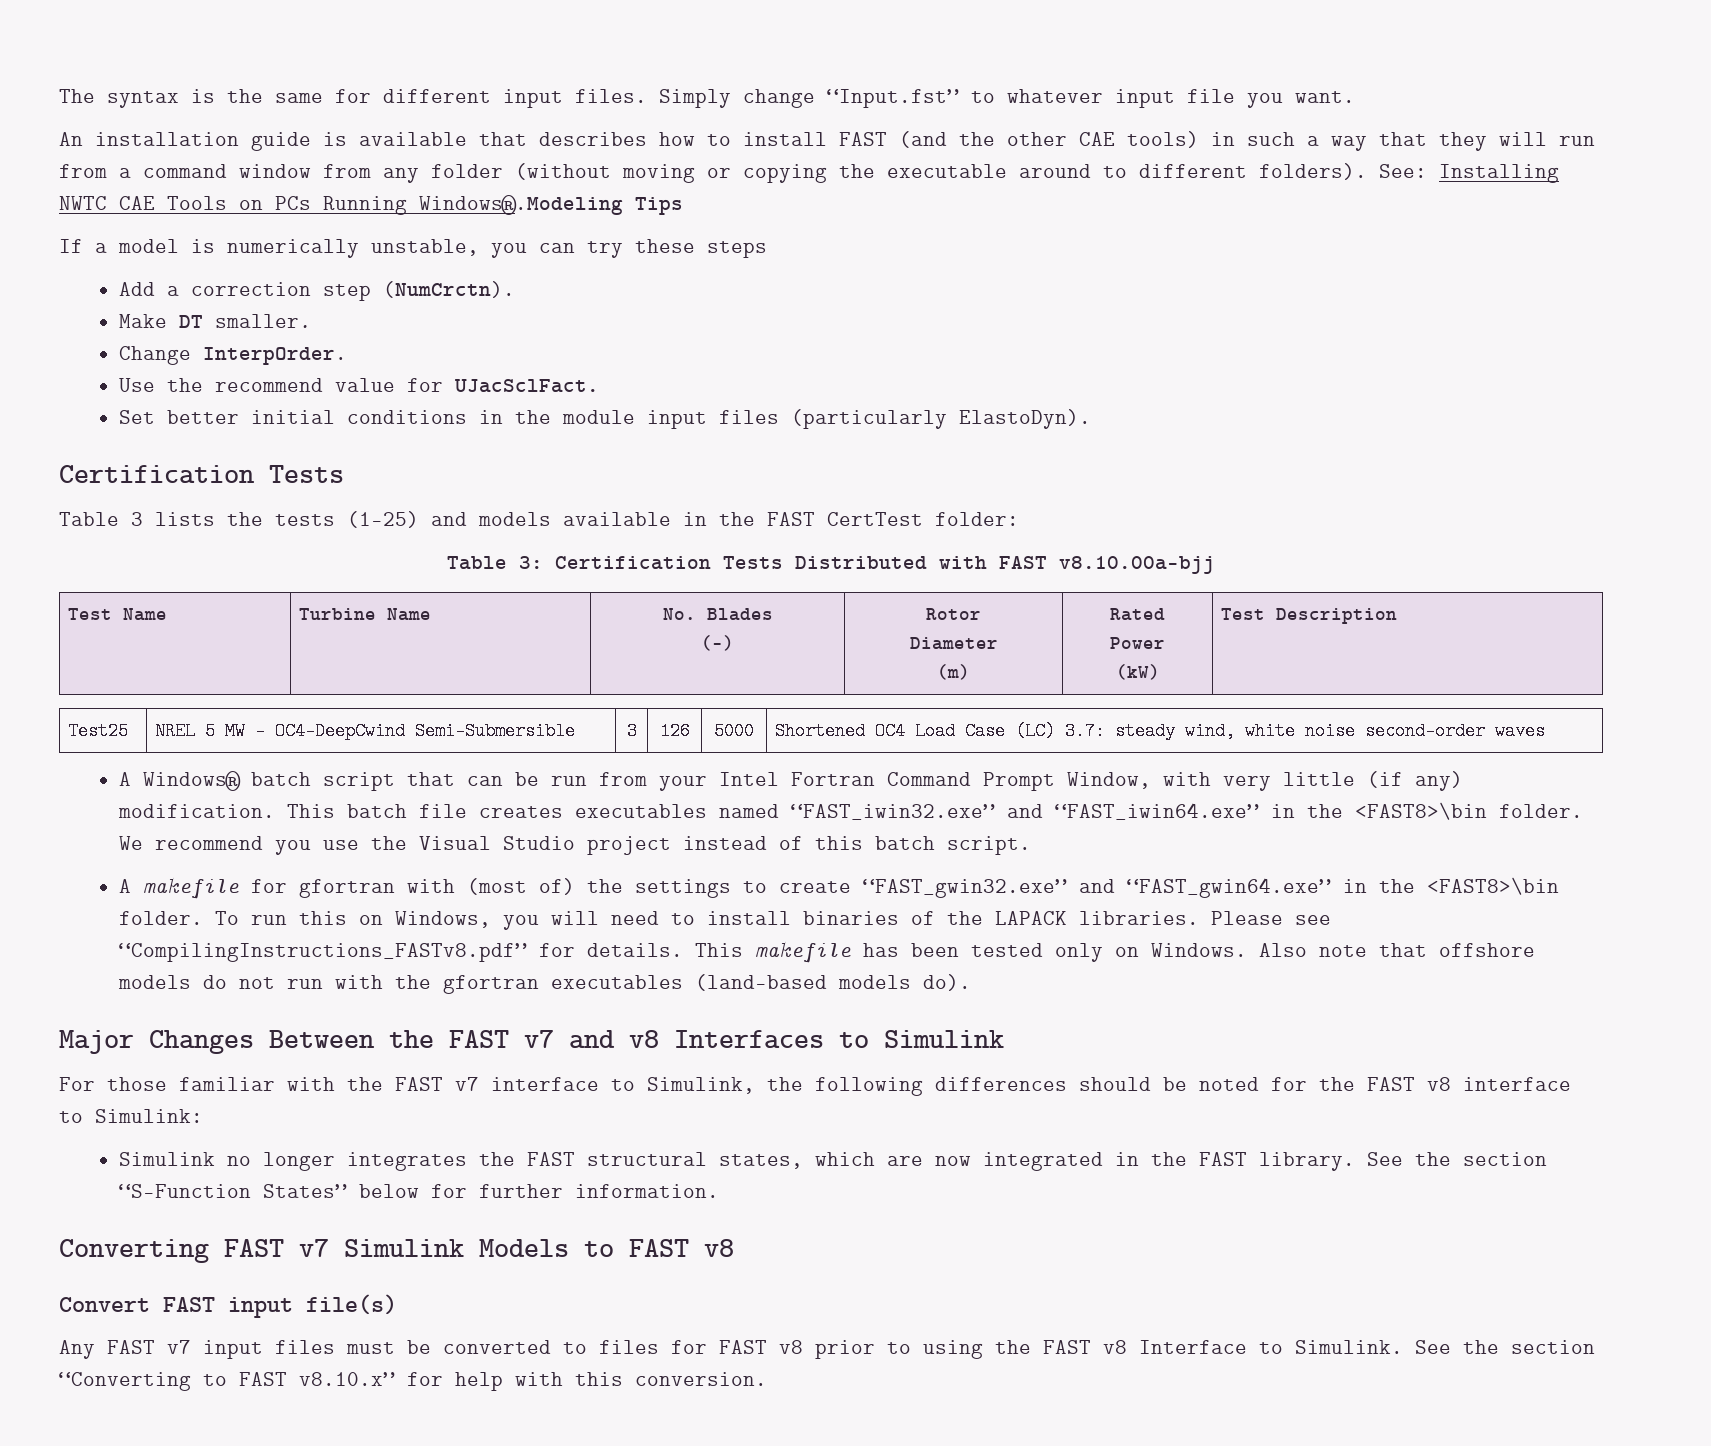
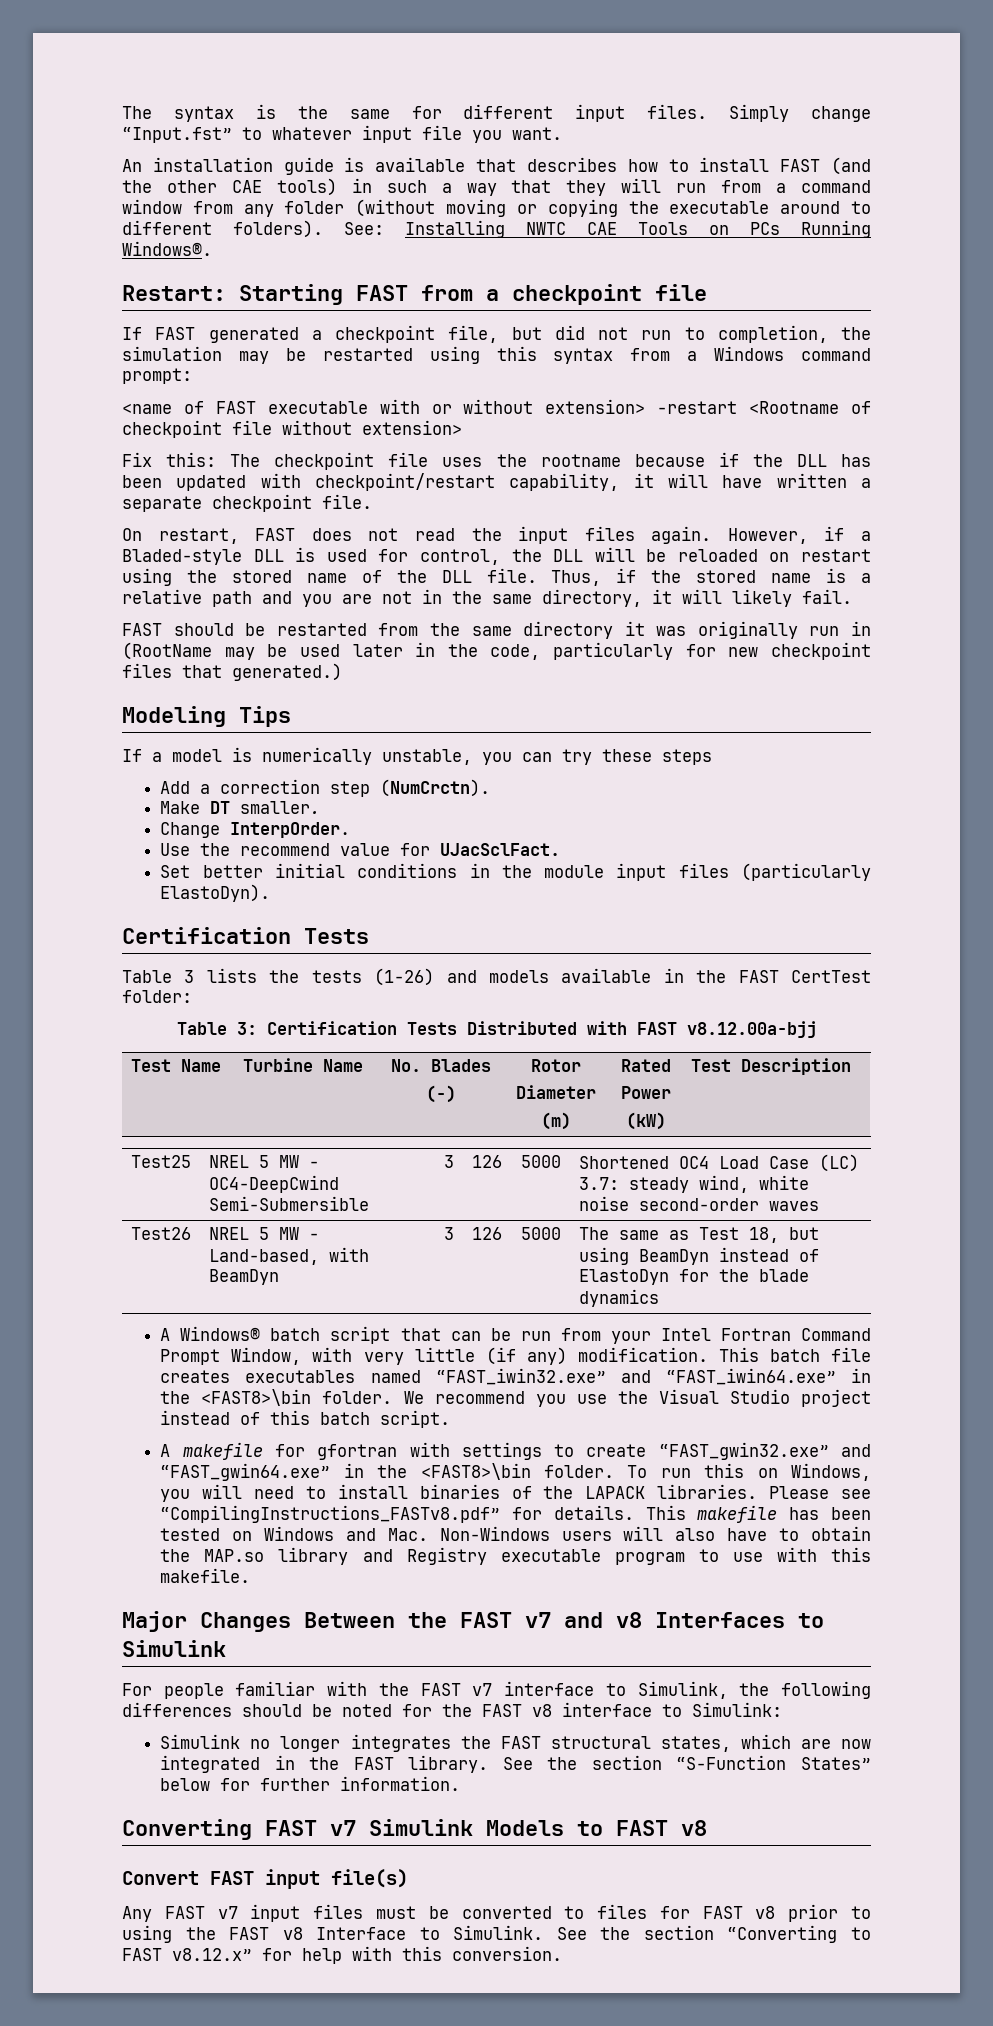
- See: Installing NWTC CAE Tools on PCs Running Windows®.Modeling Tips
+ See: Installing NWTC CAE Tools on PCs Running Windows®.
+ Restart: Starting FAST from a checkpoint file
+ If FAST generated a checkpoint file, but did not run to completion, the simulation may be restarted using this syntax from a Windows command prompt:
+ <name of FAST executable with or without extension> -restart <Rootname of checkpoint file without extension>
+ Fix this: The checkpoint file uses the rootname because if the DLL has been updated with checkpoint/restart capability, it will have written a separate checkpoint file.
+ On restart, FAST does not read the input files again. However, if a Bladed-style DLL is used for control, the DLL will be reloaded on restart using the stored name of the DLL file. Thus, if the stored name is a relative path and you are not in the same directory, it will likely fail.
+ FAST should be restarted from the same directory it was originally run in (RootName may be used later in the code, particularly for new checkpoint files that generated.)
+ Modeling Tips
- Table 3 lists the tests (1-25) and models available in the FAST CertTest folder:
+ Table 3 lists the tests (1-26) and models available in the FAST CertTest folder:
- Table 3: Certification Tests Distributed with FAST v8.10.00a-bjj
+ Table 3: Certification Tests Distributed with FAST v8.12.00a-bjj
+ Test26 | NREL 5 MW - Land-based, with BeamDyn | 3 | 126 | 5000 | The same as Test 18, but using BeamDyn instead of ElastoDyn for the blade dynamics
- A makefile for gfortran with (most of) the settings to create “FAST_gwin32.exe” and “FAST_gwin64.exe” in the <FAST8>\bin folder.
+ A makefile for gfortran with settings to create “FAST_gwin32.exe” and “FAST_gwin64.exe” in the <FAST8>\bin folder.
- This makefile has been tested only on Windows. Also note that offshore models do not run with the gfortran executables (land-based models do).
+ This makefile has been tested on Windows and Mac. Non-Windows users will also have to obtain the MAP.so library and Registry executable program to use with this makefile.
- For those familiar with the FAST v7 interface to Simulink, the following differences should be noted for the FAST v8 interface to Simulink:
+ For people familiar with the FAST v7 interface to Simulink, the following differences should be noted for the FAST v8 interface to Simulink:
- See the section “Converting to FAST v8.10.x” for help with this conversion.
+ See the section “Converting to FAST v8.12.x” for help with this conversion.

